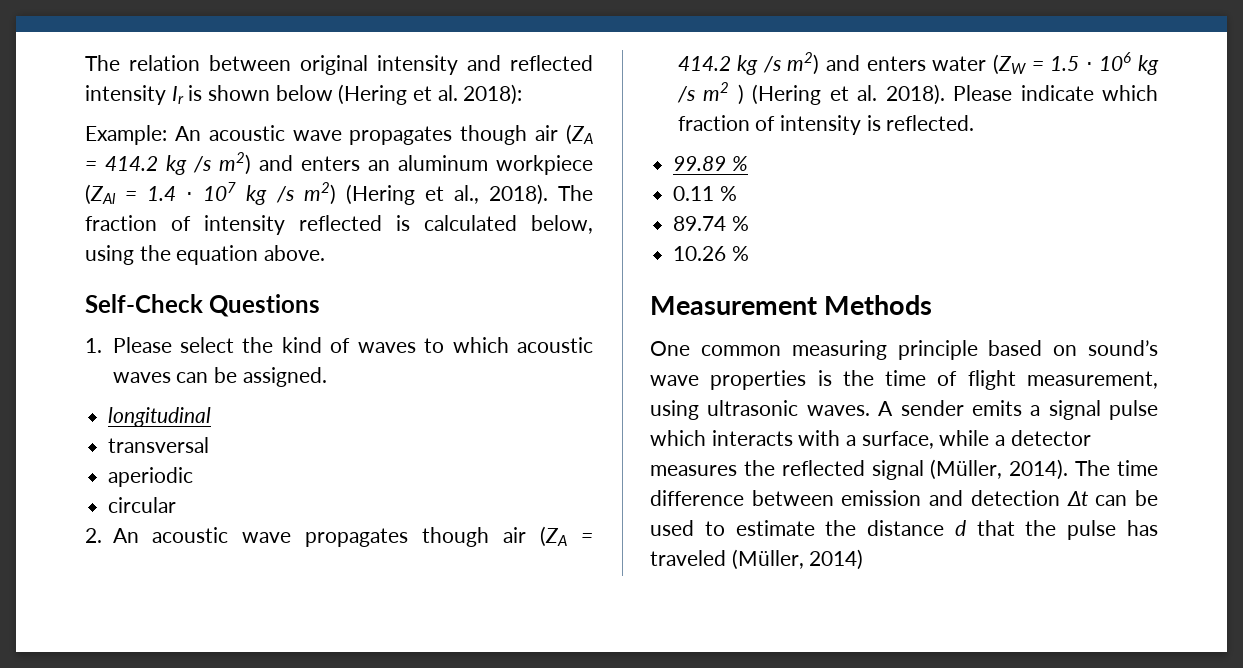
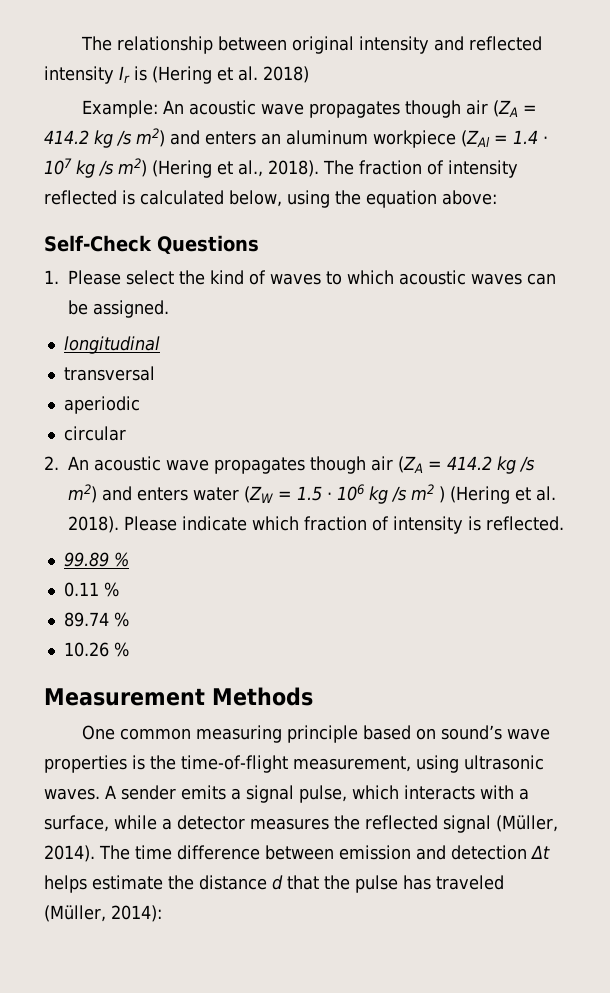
- The relation between original intensity and reflected intensity Ir is shown below (Hering et al. 2018):
+ The relationship between original intensity and reflected intensity Ir is (Hering et al. 2018)
- The fraction of intensity reflected is calculated below, using the equation above.
+ The fraction of intensity reflected is calculated below, using the equation above:
- One common measuring principle based on sound’s wave properties is the time of flight measurement, using ultrasonic waves.
+ One common measuring principle based on sound’s wave properties is the time-of-flight measurement, using ultrasonic waves.
- A sender emits a signal pulse which interacts with a surface, while a detector measures the reflected signal (Müller, 2014).
+ A sender emits a signal pulse, which interacts with a surface, while a detector measures the reflected signal (Müller, 2014).
- The time difference between emission and detection Δt can be used to estimate the distance d that the pulse has traveled (Müller, 2014)
+ The time difference between emission and detection Δt helps estimate the distance d that the pulse has traveled (Müller, 2014):

